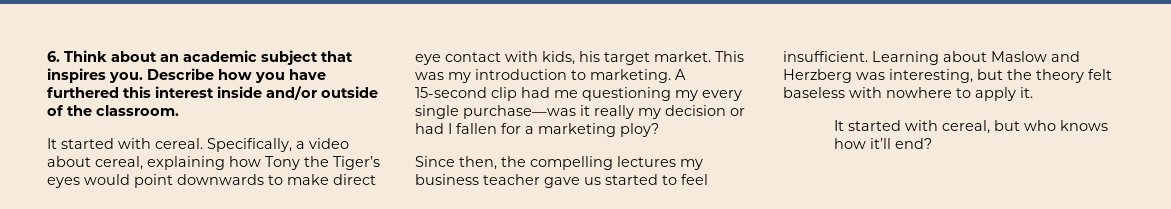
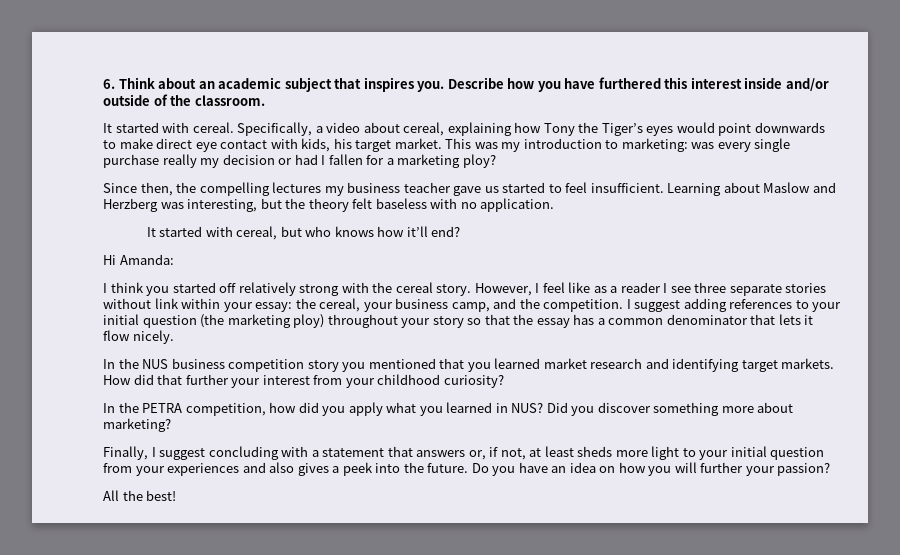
- This was my introduction to marketing. A 15-second clip had me questioning my every single purchase—was it really my decision or had I fallen for a marketing ploy?
+ This was my introduction to marketing: was every single purchase really my decision or had I fallen for a marketing ploy?
- Learning about Maslow and Herzberg was interesting, but the theory felt baseless with nowhere to apply it.
+ Learning about Maslow and Herzberg was interesting, but the theory felt baseless with no application.
+ Hi Amanda:
+ I think you started off relatively strong with the cereal story. However, I feel like as a reader I see three separate stories without link within your essay: the cereal, your business camp, and the competition. I suggest adding references to your initial question (the marketing ploy) throughout your story so that the essay has a common denominator that lets it flow nicely.
+ In the NUS business competition story you mentioned that you learned market research and identifying target markets. How did that further your interest from your childhood curiosity?
+ In the PETRA competition, how did you apply what you learned in NUS? Did you discover something more about marketing?
+ Finally, I suggest concluding with a statement that answers or, if not, at least sheds more light to your initial question from your experiences and also gives a peek into the future. Do you have an idea on how you will further your passion?
+ All the best!

